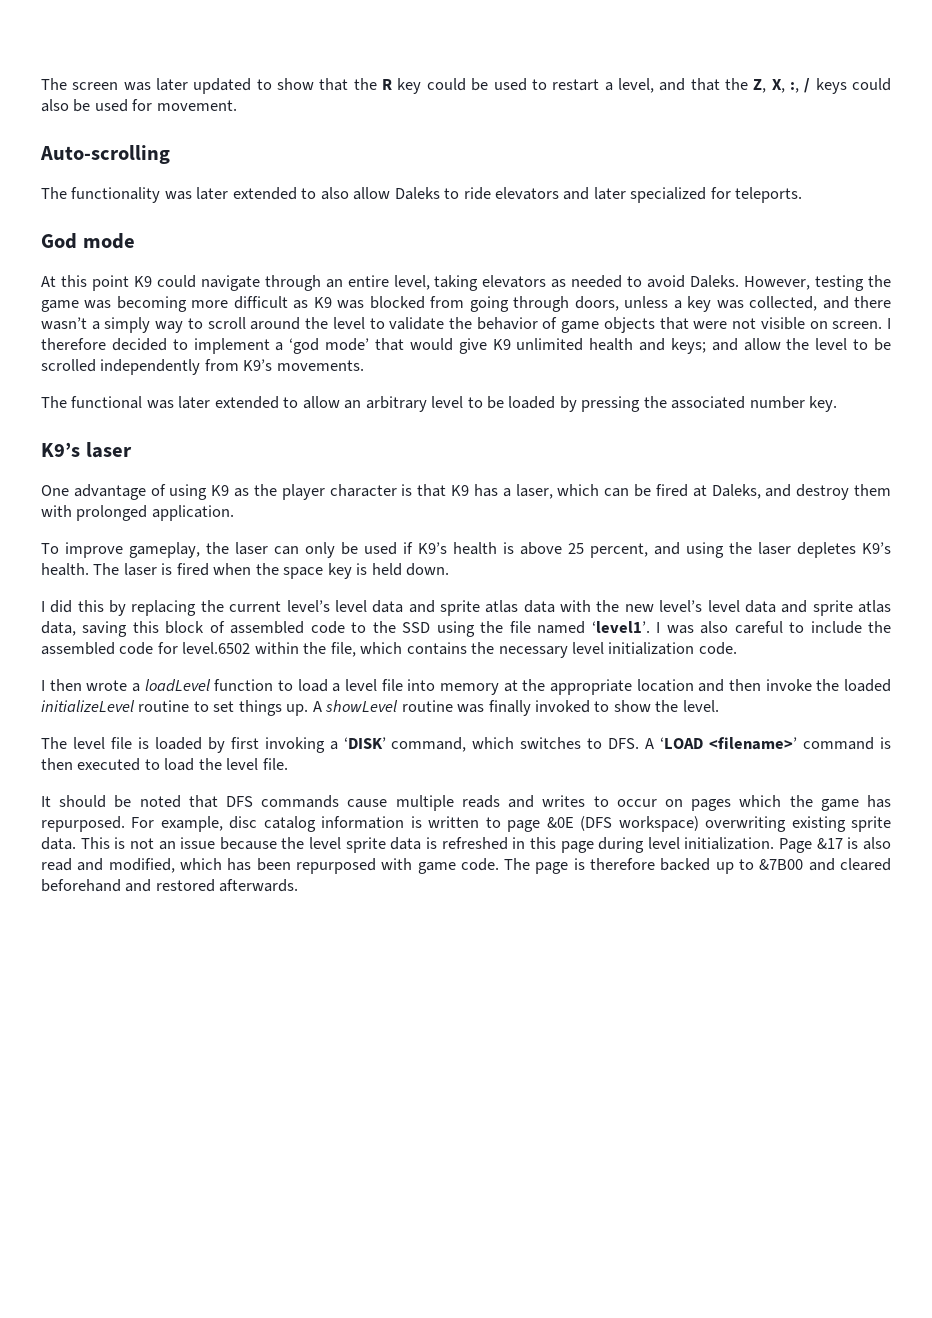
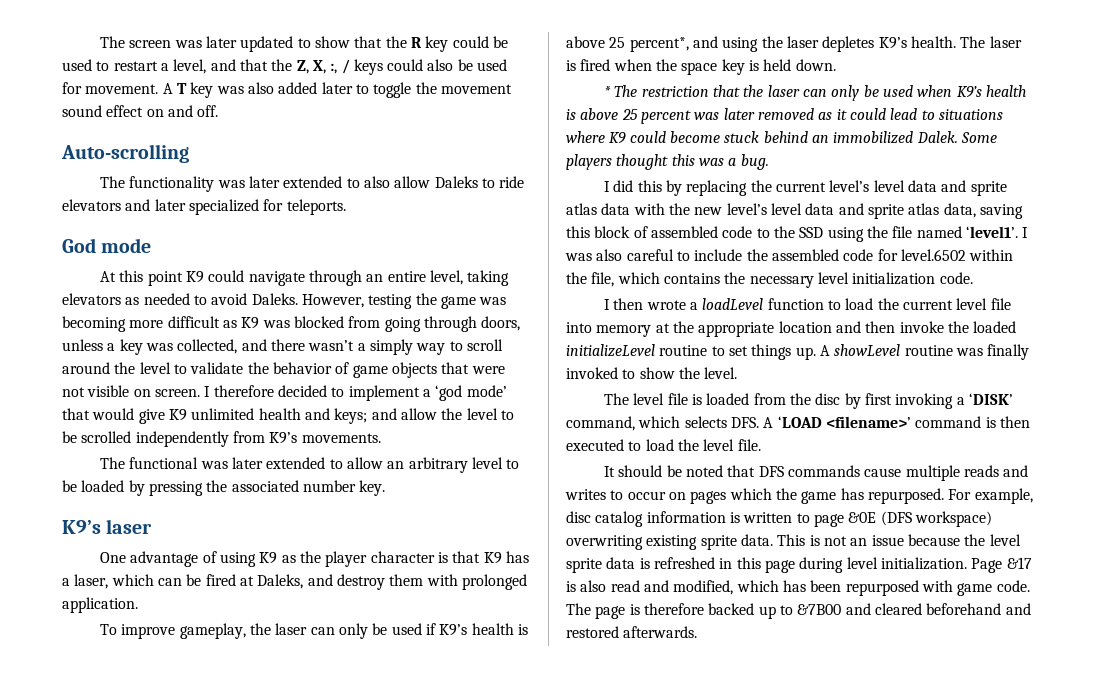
+ A T key was also added later to toggle the movement sound effect on and off.
- To improve gameplay, the laser can only be used if K9’s health is above 25 percent, and using the laser depletes K9’s health.
+ To improve gameplay, the laser can only be used if K9’s health is above 25 percent*, and using the laser depletes K9’s health.
+ * The restriction that the laser can only be used when K9’s health is above 25 percent was later removed as it could lead to situations where K9 could become stuck behind an immobilized Dalek. Some players thought this was a bug.
- I then wrote a loadLevel function to load a level file into memory at the appropriate location and then invoke the loaded initializeLevel routine to set things up.
+ I then wrote a loadLevel function to load the current level file into memory at the appropriate location and then invoke the loaded initializeLevel routine to set things up.
- The level file is loaded by first invoking a ‘DISK’ command, which switches to DFS. A ‘LOAD <filename>’ command is then executed to load the level file.
+ The level file is loaded from the disc by first invoking a ‘DISK’ command, which selects DFS. A ‘LOAD <filename>’ command is then executed to load the level file.

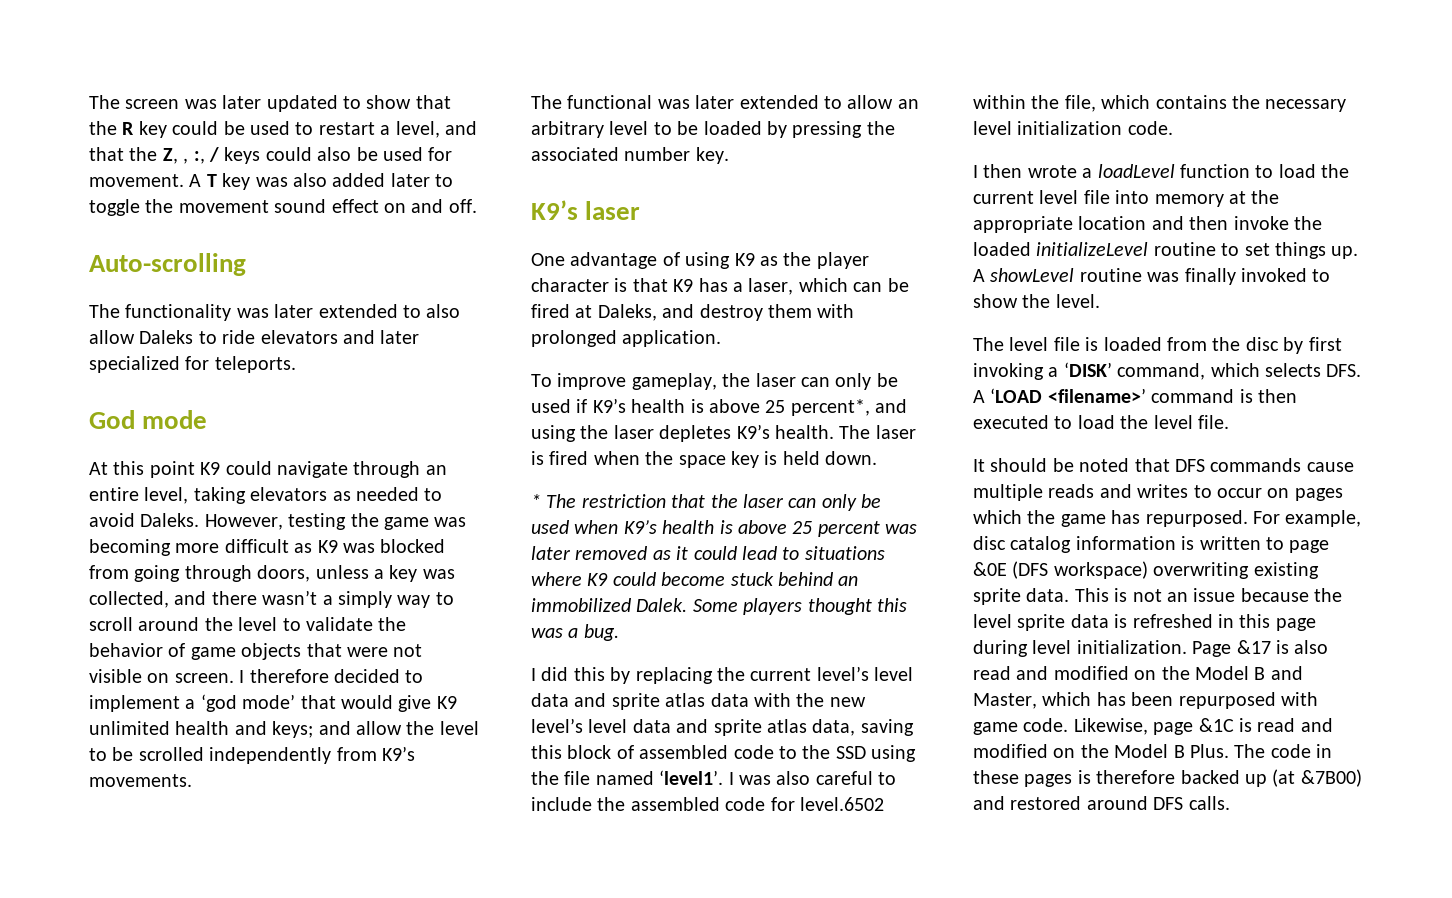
- The screen was later updated to show that the R key could be used to restart a level, and that the Z, X, :, / keys could also be used for movement.
+ The screen was later updated to show that the R key could be used to restart a level, and that the Z, , :, / keys could also be used for movement.
- Page &17 is also read and modified, which has been repurposed with game code.
+ Page &17 is also read and modified on the Model B and Master, which has been repurposed with game code.
- The page is therefore backed up to &7B00 and cleared beforehand and restored afterwards.
+ Likewise, page &1C is read and modified on the Model B Plus. The code in these pages is therefore backed up (at &7B00) and restored around DFS calls.

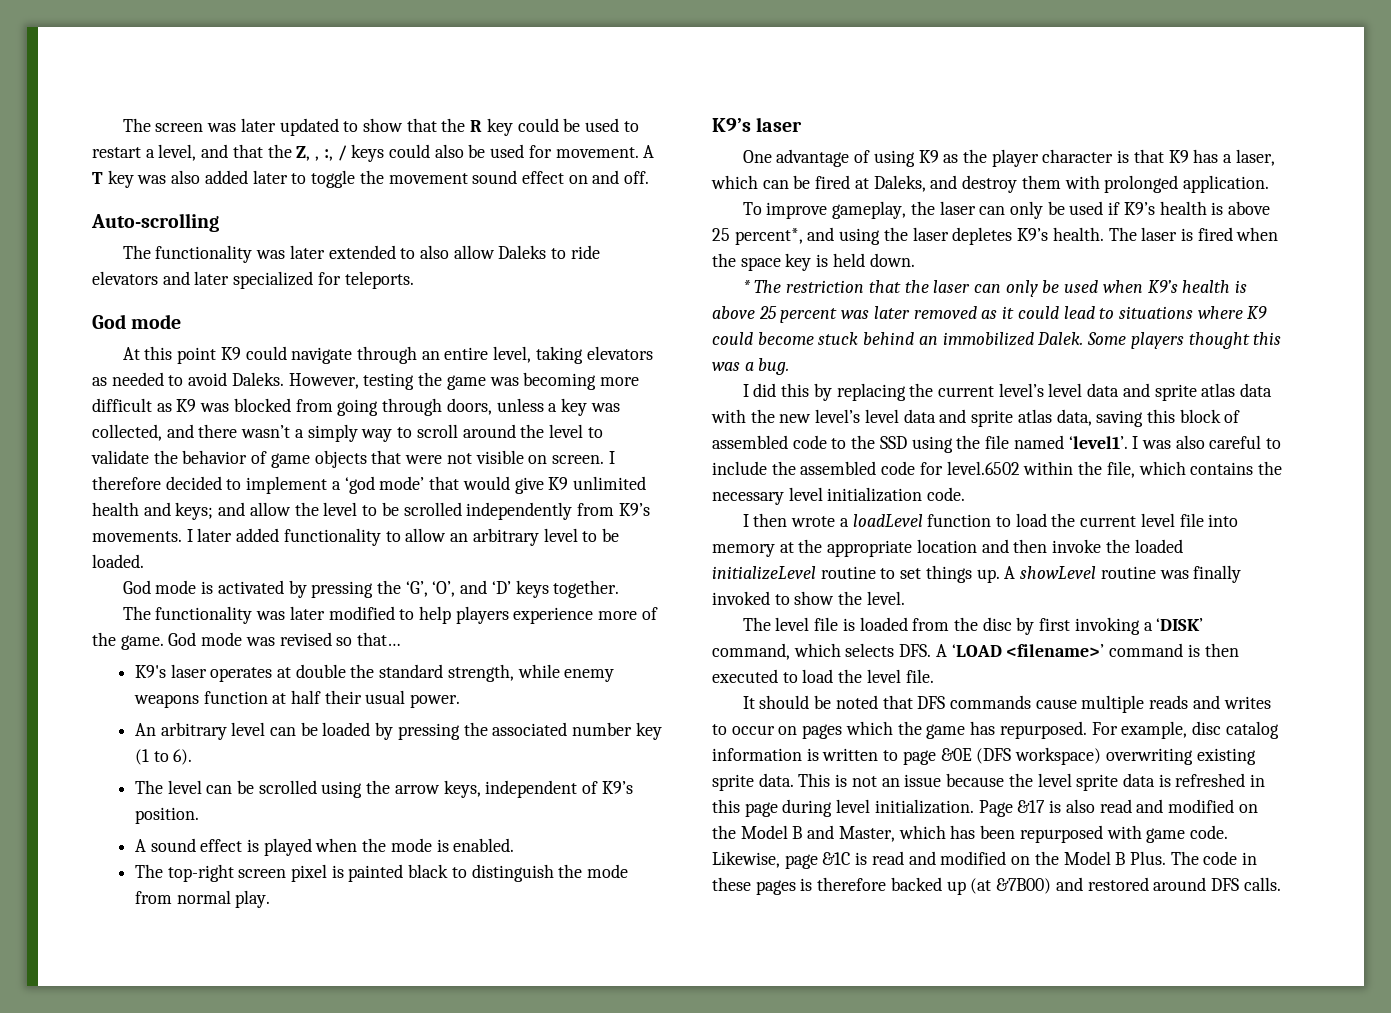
- I therefore decided to implement a ‘god mode’ that would give K9 unlimited health and keys; and allow the level to be scrolled independently from K9’s movements.
- The functional was later extended to allow an arbitrary level to be loaded by pressing the associated number key.
+ I therefore decided to implement a ‘god mode’ that would give K9 unlimited health and keys; and allow the level to be scrolled independently from K9’s movements. I later added functionality to allow an arbitrary level to be loaded.
+ God mode is activated by pressing the ‘G’, ‘O’, and ‘D’ keys together.
+ The functionality was later modified to help players experience more of the game. God mode was revised so that…
+ K9's laser operates at double the standard strength, while enemy weapons function at half their usual power.
+ An arbitrary level can be loaded by pressing the associated number key (1 to 6).
+ The level can be scrolled using the arrow keys, independent of K9’s position.
+ A sound effect is played when the mode is enabled.
+ The top-right screen pixel is painted black to distinguish the mode from normal play.

